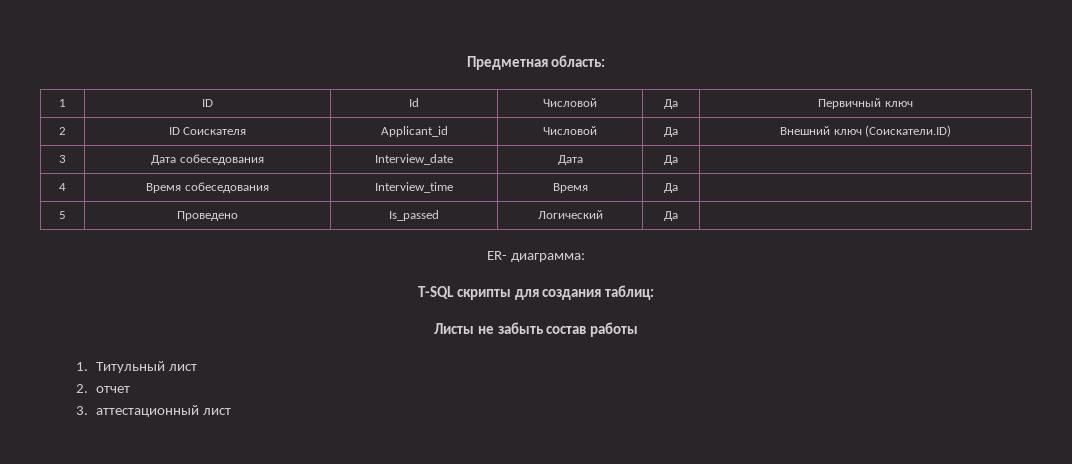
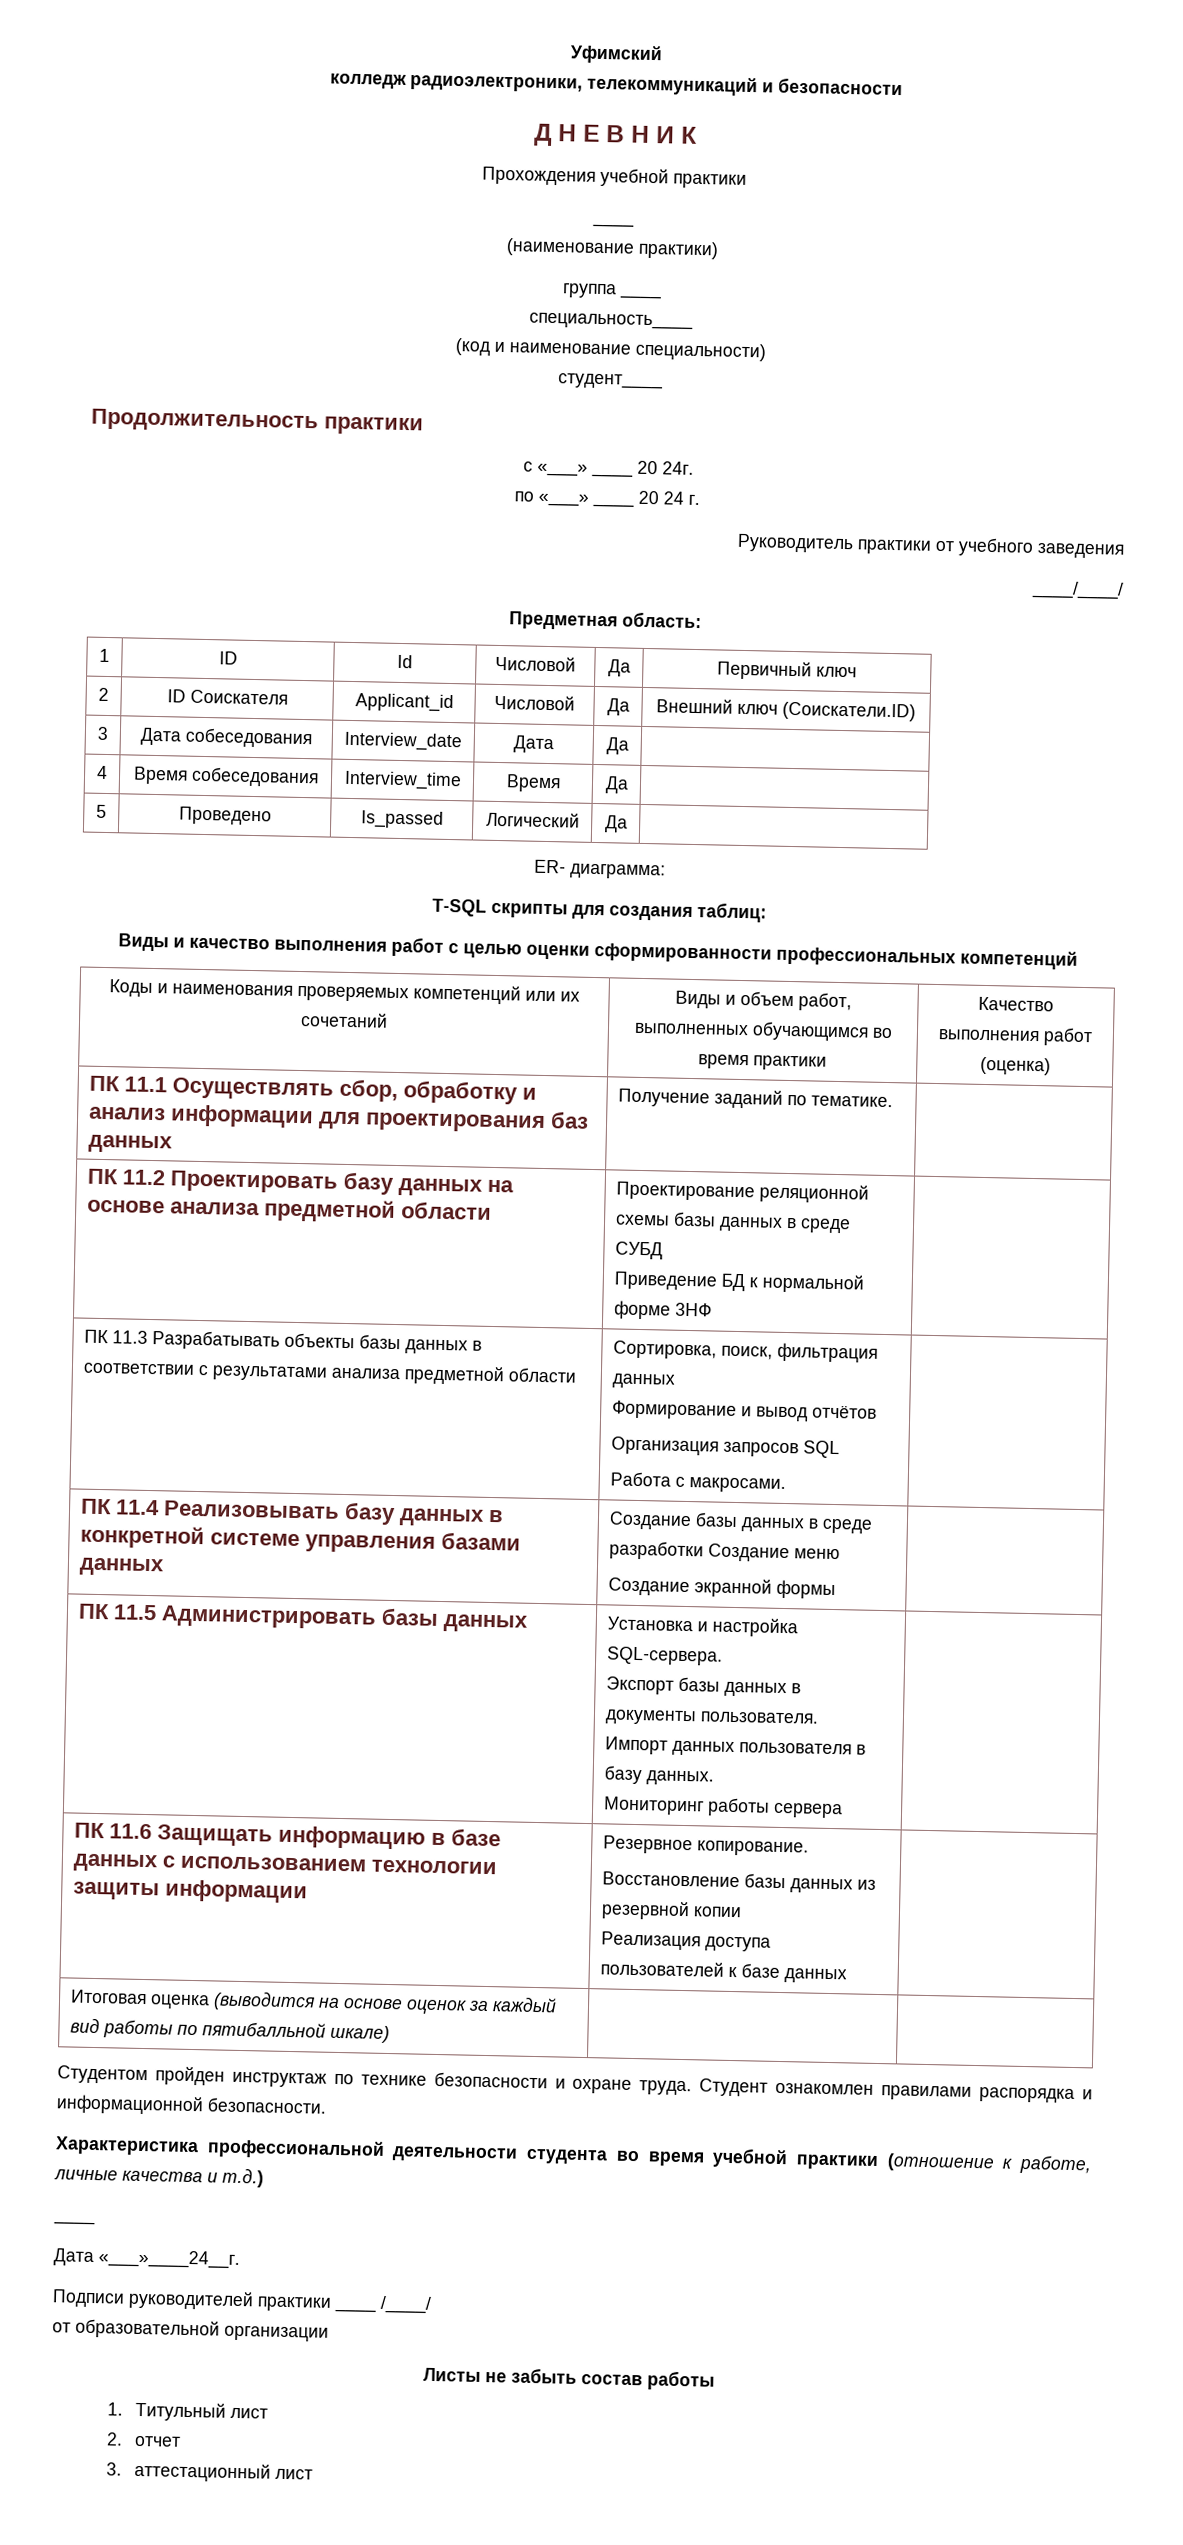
+ Уфимский
+ колледж радиоэлектроники, телекоммуникаций и безопасности
+ Д Н Е В Н И К
+ Прохождения учебной практики
+ ____
+ (наименование практики)
+ группа ____
+ специальность____
+ (код и наименование специальности)
+ студент____
+ Продолжительность практики
+ с «___» ____ 20 24г.
+ по «___» ____ 20 24 г.
+ Руководитель практики от учебного заведения
+ ____/____/
+ Виды и качество выполнения работ с целью оценки сформированности профессиональных компетенций
+ Коды и наименования проверяемых компетенций или их сочетаний | Виды и объем работ, выполненных обучающимся во время практики | Качество выполнения работ (оценка)
+ ПК 11.1 Осуществлять сбор, обработку и анализ информации для проектирования баз данных | Получение заданий по тематике. |
+ ПК 11.2 Проектировать базу данных на основе анализа предметной области | Проектирование реляционной схемы базы данных в среде СУБД
+ Приведение БД к нормальной форме 3НФ |
+ ПК 11.3 Разрабатывать объекты базы данных в соответствии с результатами анализа предметной области | Сортировка, поиск, фильтрация данных
+ Формирование и вывод отчётов
+ Организация запросов SQL
+ Работа с макросами. |
+ ПК 11.4 Реализовывать базу данных в конкретной системе управления базами данных | Создание базы данных в среде разработки Создание меню
+ Создание экранной формы |
+ ПК 11.5 Администрировать базы данных | Установка и настройка SQL-сервера.
+ Экспорт базы данных в документы пользователя.
+ Импорт данных пользователя в базу данных.
+ Мониторинг работы сервера |
+ ПК 11.6 Защищать информацию в базе данных с использованием технологии защиты информации | Резервное копирование.
+ Восстановление базы данных из резервной копии
+ Реализация доступа пользователей к базе данных |
+ Итоговая оценка (выводится на основе оценок за каждый вид работы по пятибалльной шкале) | |
+ Студентом пройден инструктаж по технике безопасности и охране труда. Студент ознакомлен правилами распорядка и информационной безопасности.
+ Характеристика профессиональной деятельности студента во время учебной практики (отношение к работе, личные качества и т.д.)
+ ____
+ Дата «___»____24__г.
+ Подписи руководителей практики ____ /____/
+ от образовательной организации

